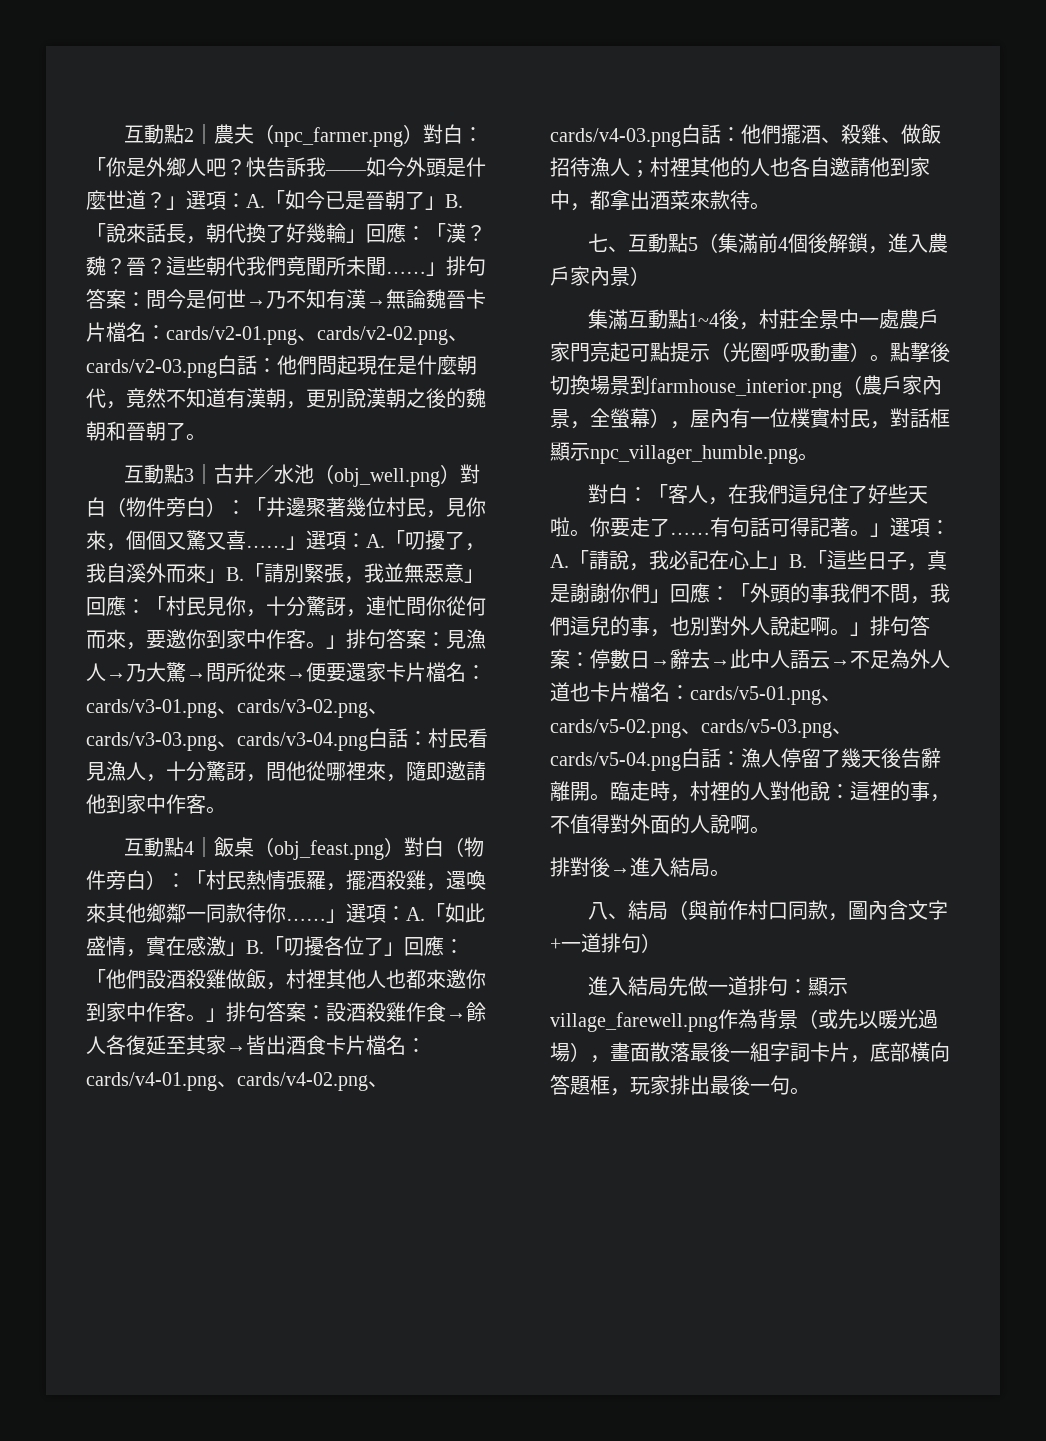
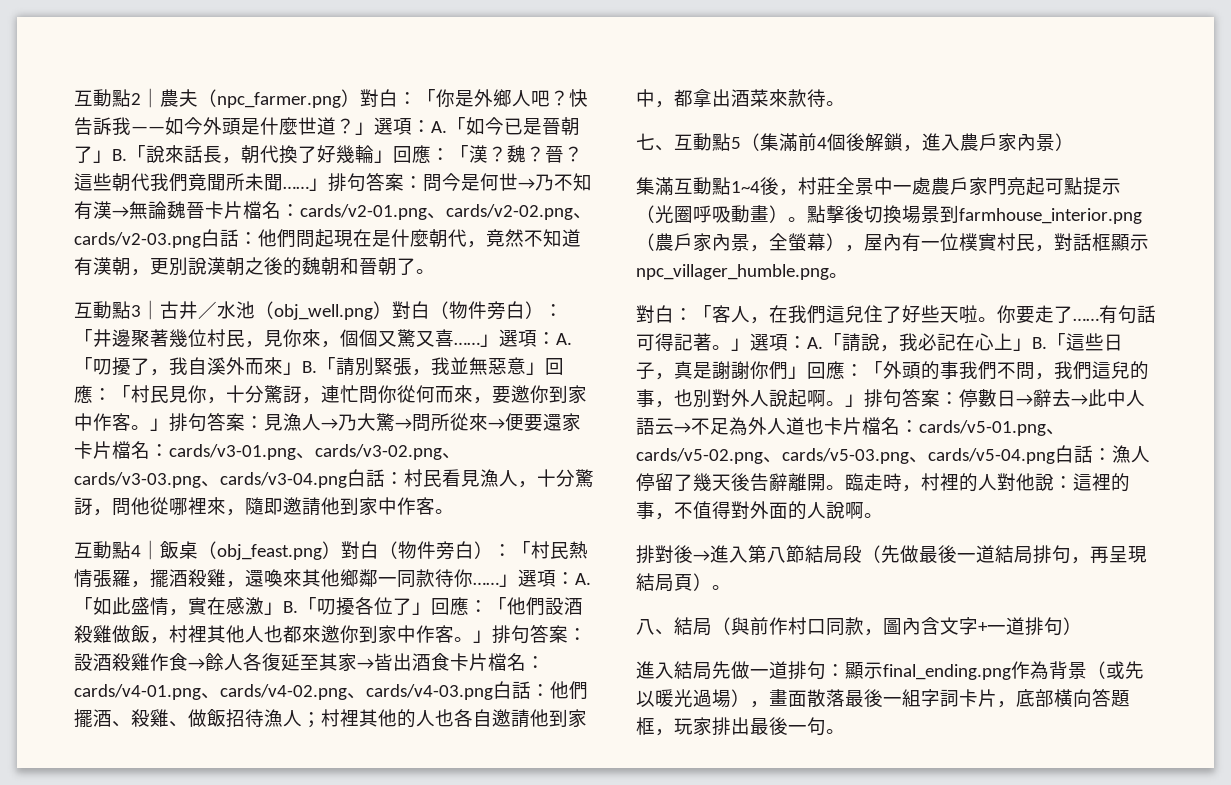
- 排對後→進入結局。
+ 排對後→進入第八節結局段（先做最後一道結局排句，再呈現結局頁）。
- 進入結局先做一道排句：顯示village_farewell.png作為背景（或先以暖光過場），畫面散落最後一組字詞卡片，底部橫向答題框，玩家排出最後一句。
+ 進入結局先做一道排句：顯示final_ending.png作為背景（或先以暖光過場），畫面散落最後一組字詞卡片，底部橫向答題框，玩家排出最後一句。

